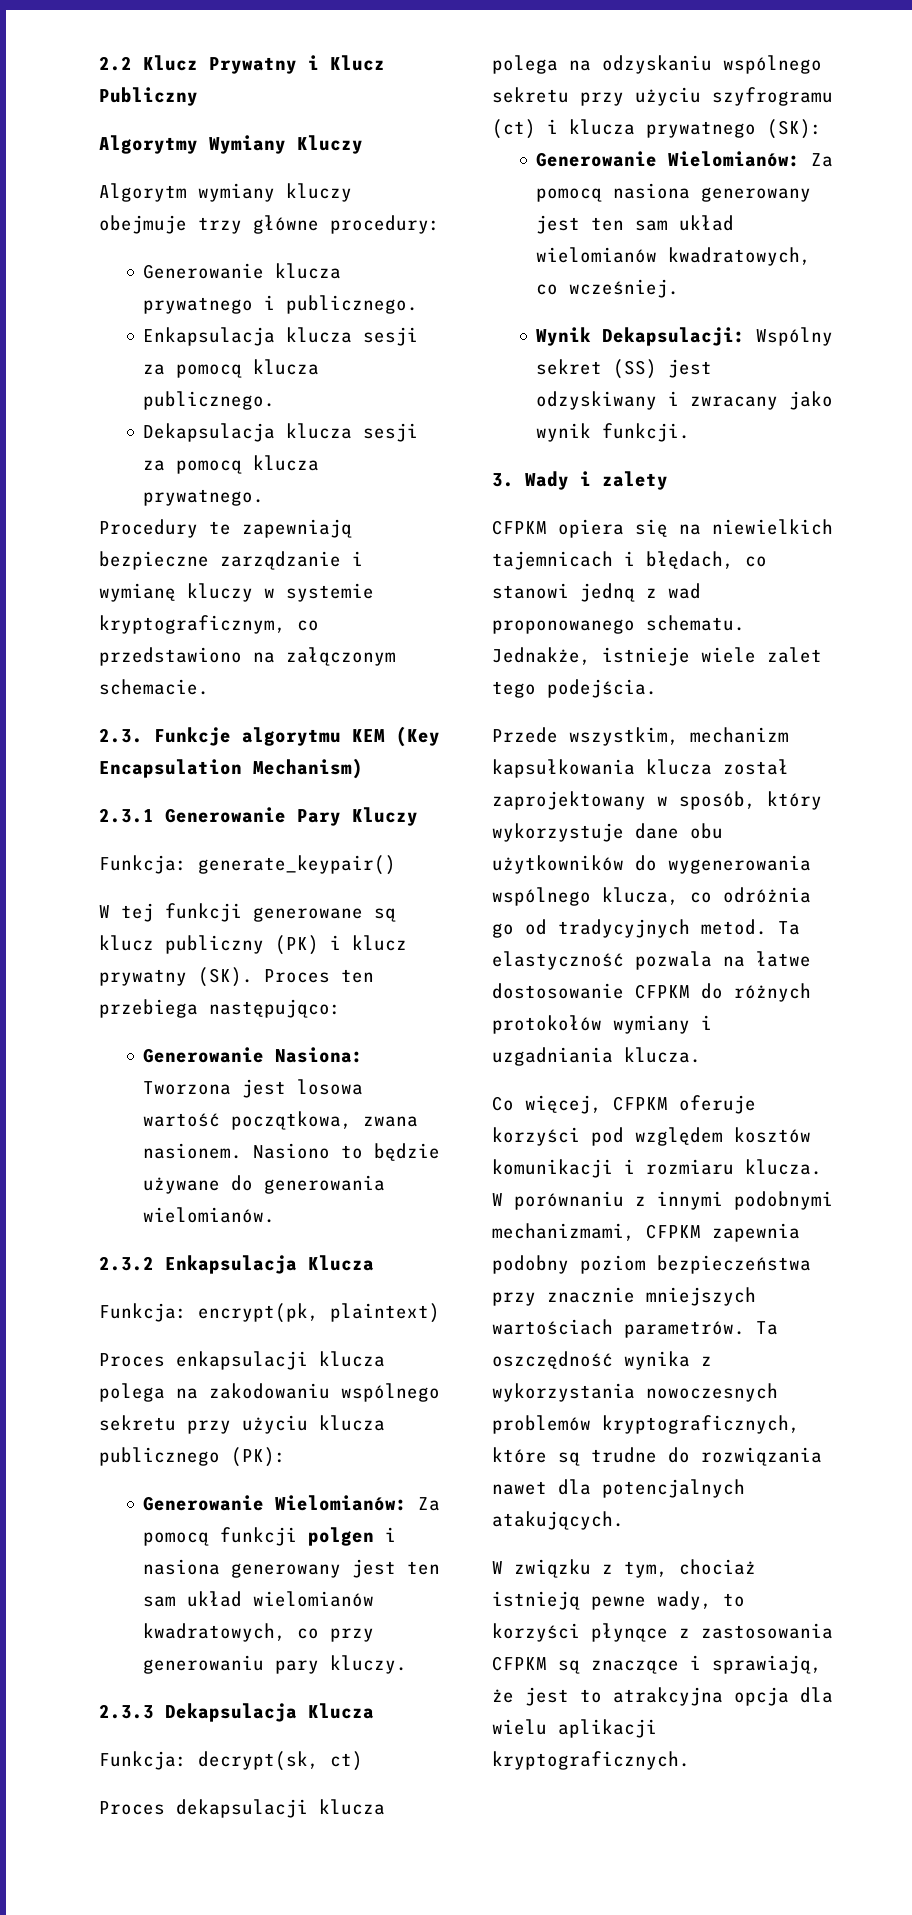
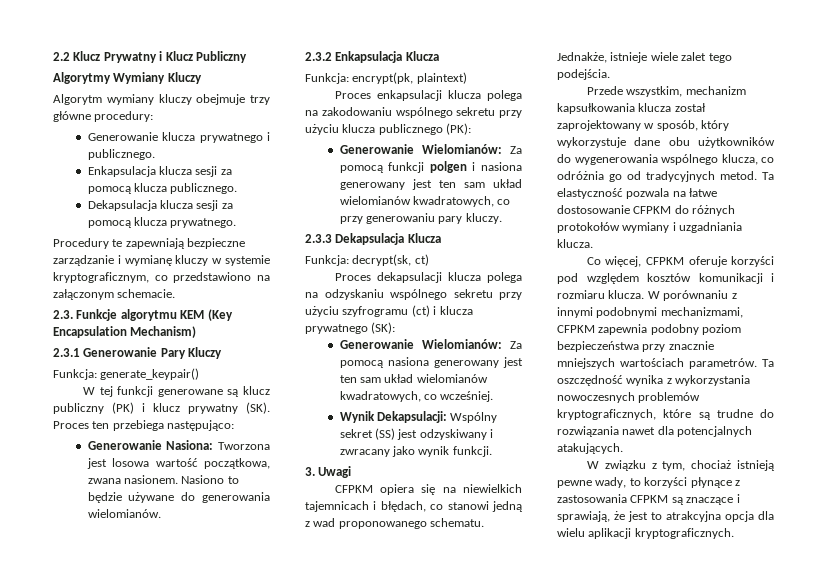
- 3. Wady i zalety
+ 3. Uwagi

